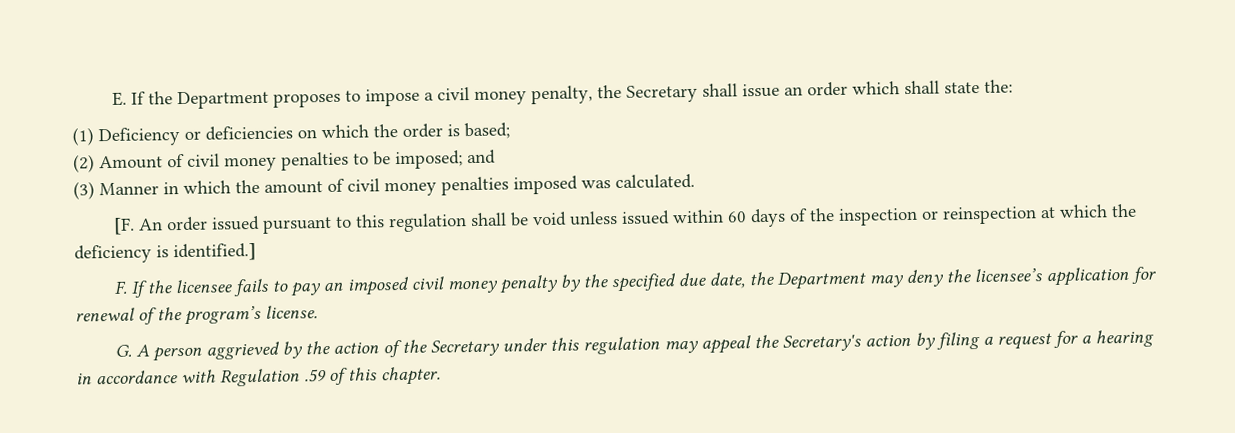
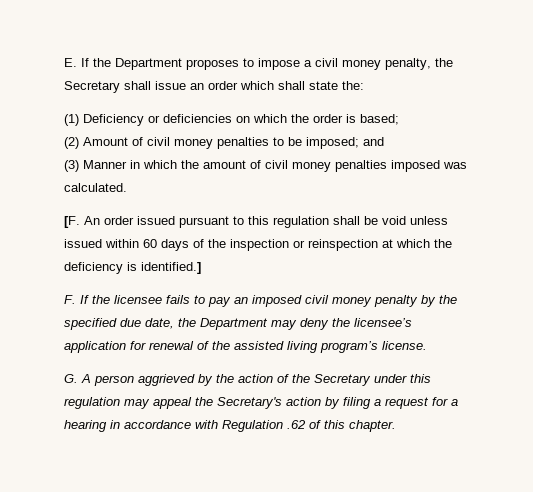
- F. If the licensee fails to pay an imposed civil money penalty by the specified due date, the Department may deny the licensee’s application for renewal of the program’s license.
+ F. If the licensee fails to pay an imposed civil money penalty by the specified due date, the Department may deny the licensee’s application for renewal of the assisted living program’s license.
- G. A person aggrieved by the action of the Secretary under this regulation may appeal the Secretary's action by filing a request for a hearing in accordance with Regulation .59 of this chapter.
+ G. A person aggrieved by the action of the Secretary under this regulation may appeal the Secretary's action by filing a request for a hearing in accordance with Regulation .62 of this chapter.

